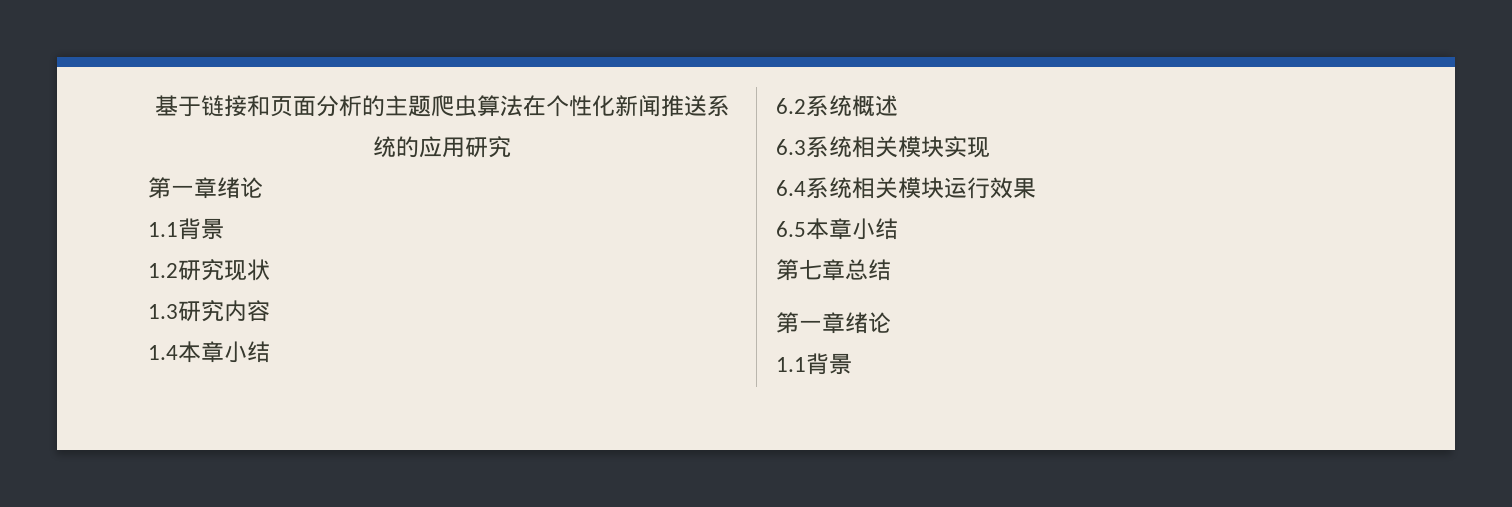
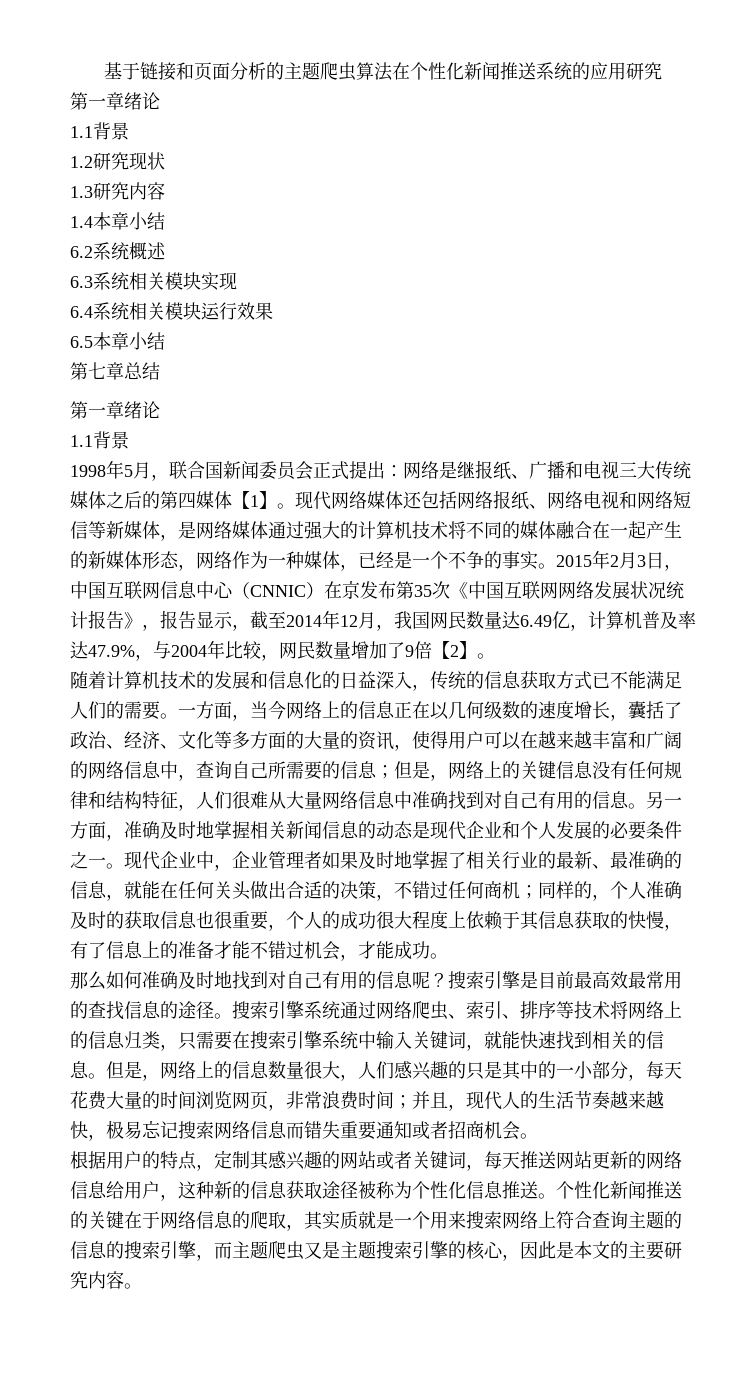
+ 1998年5月，联合国新闻委员会正式提出：网络是继报纸、广播和电视三大传统媒体之后的第四媒体【1】。现代网络媒体还包括网络报纸、网络电视和网络短信等新媒体，是网络媒体通过强大的计算机技术将不同的媒体融合在一起产生的新媒体形态，网络作为一种媒体，已经是一个不争的事实。2015年2月3日，中国互联网信息中心（CNNIC）在京发布第35次《中国互联网网络发展状况统计报告》，报告显示，截至2014年12月，我国网民数量达6.49亿，计算机普及率达47.9%，与2004年比较，网民数量增加了9倍【2】。
+ 随着计算机技术的发展和信息化的日益深入，传统的信息获取方式已不能满足人们的需要。一方面，当今网络上的信息正在以几何级数的速度增长，囊括了政治、经济、文化等多方面的大量的资讯，使得用户可以在越来越丰富和广阔的网络信息中，查询自己所需要的信息；但是，网络上的关键信息没有任何规律和结构特征，人们很难从大量网络信息中准确找到对自己有用的信息。另一方面，准确及时地掌握相关新闻信息的动态是现代企业和个人发展的必要条件之一。现代企业中，企业管理者如果及时地掌握了相关行业的最新、最准确的信息，就能在任何关头做出合适的决策，不错过任何商机；同样的，个人准确及时的获取信息也很重要，个人的成功很大程度上依赖于其信息获取的快慢，有了信息上的准备才能不错过机会，才能成功。
+ 那么如何准确及时地找到对自己有用的信息呢？搜索引擎是目前最高效最常用的查找信息的途径。搜索引擎系统通过网络爬虫、索引、排序等技术将网络上的信息归类，只需要在搜索引擎系统中输入关键词，就能快速找到相关的信息。但是，网络上的信息数量很大，人们感兴趣的只是其中的一小部分，每天花费大量的时间浏览网页，非常浪费时间；并且，现代人的生活节奏越来越快，极易忘记搜索网络信息而错失重要通知或者招商机会。
+ 根据用户的特点，定制其感兴趣的网站或者关键词，每天推送网站更新的网络信息给用户，这种新的信息获取途径被称为个性化信息推送。个性化新闻推送的关键在于网络信息的爬取，其实质就是一个用来搜索网络上符合查询主题的信息的搜索引擎，而主题爬虫又是主题搜索引擎的核心，因此是本文的主要研究内容。

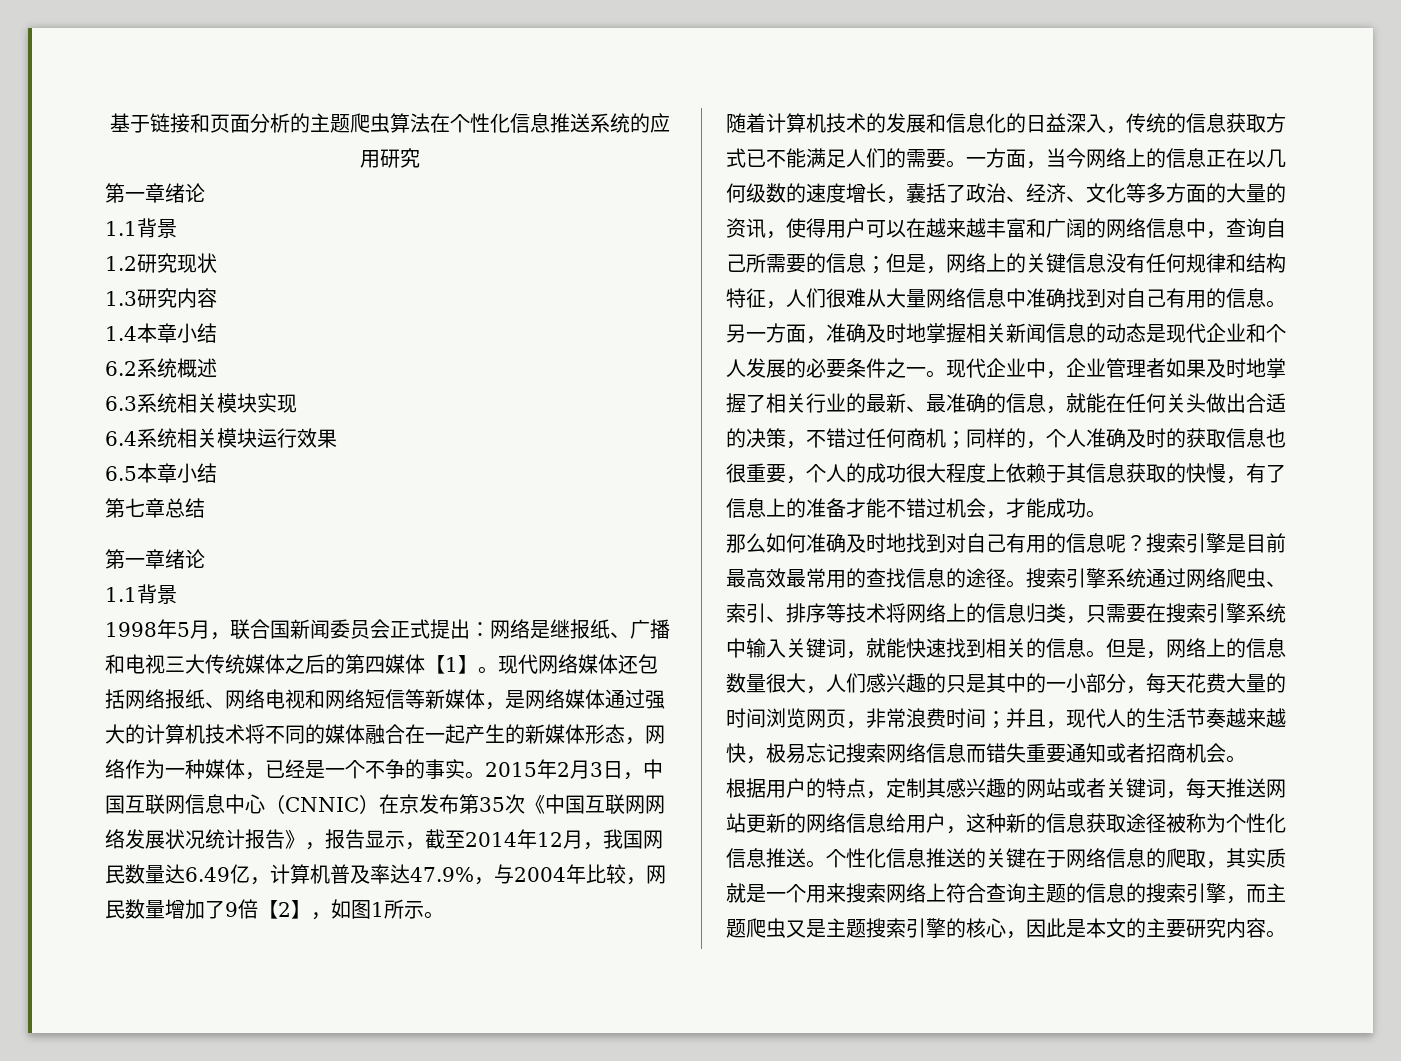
- 基于链接和页面分析的主题爬虫算法在个性化新闻推送系统的应用研究
+ 基于链接和页面分析的主题爬虫算法在个性化信息推送系统的应用研究
- 2015年2月3日，中国互联网信息中心（CNNIC）在京发布第35次《中国互联网网络发展状况统计报告》，报告显示，截至2014年12月，我国网民数量达6.49亿，计算机普及率达47.9%，与2004年比较，网民数量增加了9倍【2】。
+ 2015年2月3日，中国互联网信息中心（CNNIC）在京发布第35次《中国互联网网络发展状况统计报告》，报告显示，截至2014年12月，我国网民数量达6.49亿，计算机普及率达47.9%，与2004年比较，网民数量增加了9倍【2】，如图1所示。
- 个性化新闻推送的关键在于网络信息的爬取，其实质就是一个用来搜索网络上符合查询主题的信息的搜索引擎，而主题爬虫又是主题搜索引擎的核心，因此是本文的主要研究内容。
+ 个性化信息推送的关键在于网络信息的爬取，其实质就是一个用来搜索网络上符合查询主题的信息的搜索引擎，而主题爬虫又是主题搜索引擎的核心，因此是本文的主要研究内容。

